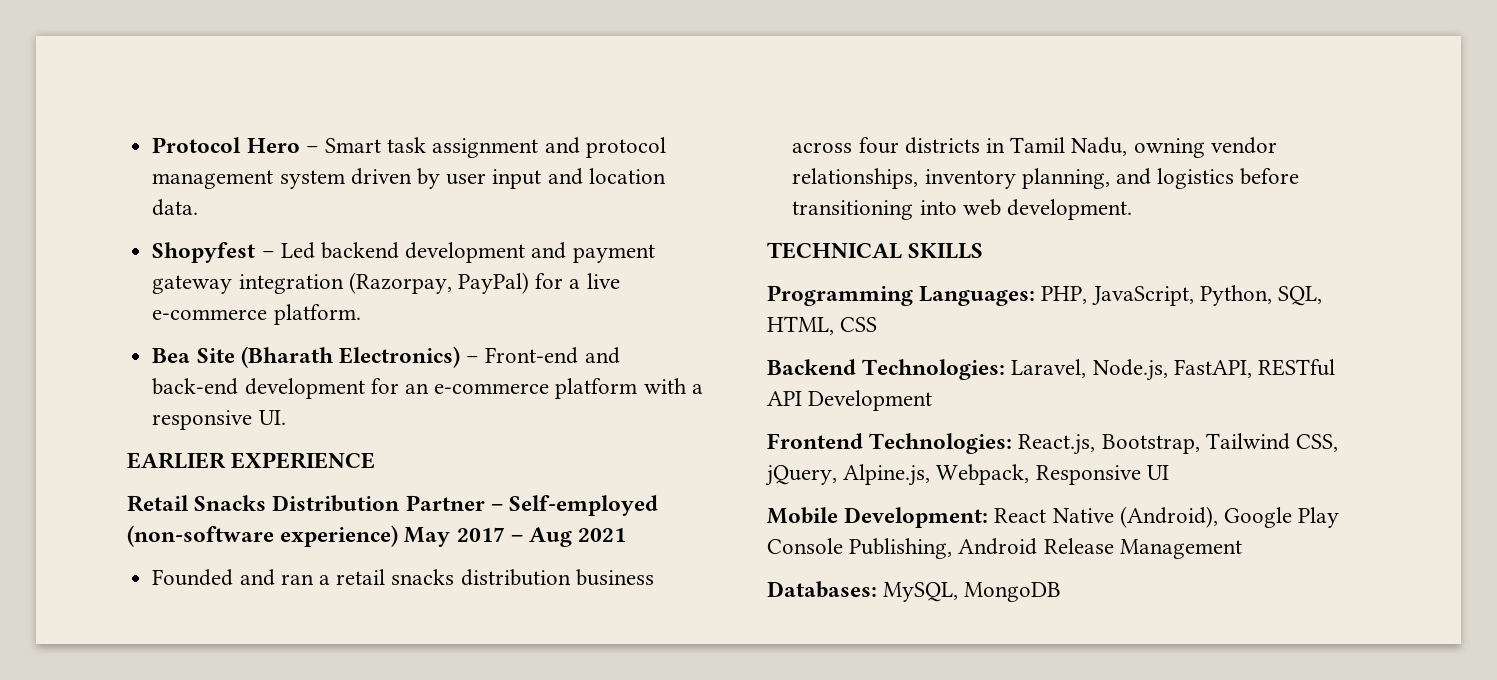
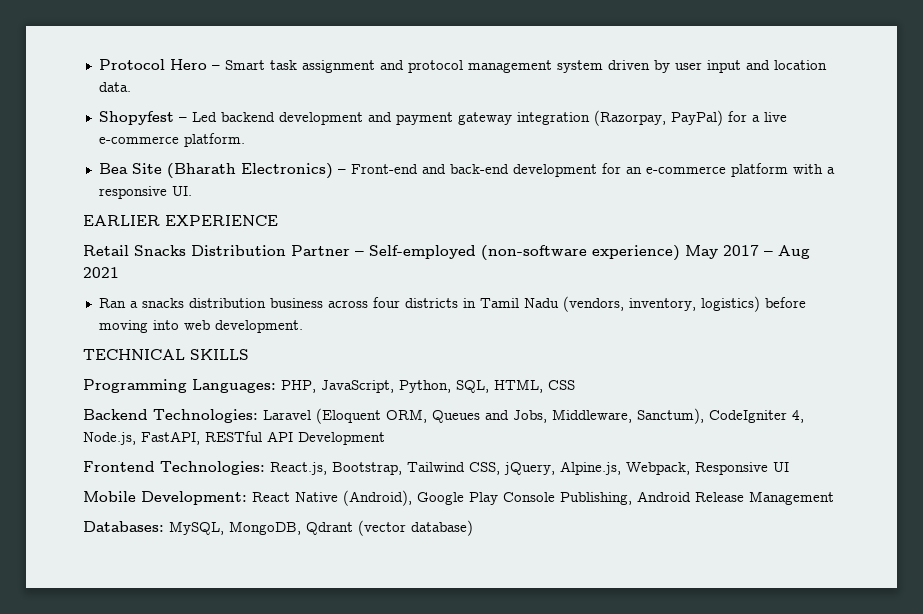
- Founded and ran a retail snacks distribution business across four districts in Tamil Nadu, owning vendor relationships, inventory planning, and logistics before transitioning into web development.
+ Ran a snacks distribution business across four districts in Tamil Nadu (vendors, inventory, logistics) before moving into web development.
- Backend Technologies: Laravel, Node.js, FastAPI, RESTful API Development
+ Backend Technologies: Laravel (Eloquent ORM, Queues and Jobs, Middleware, Sanctum), CodeIgniter 4, Node.js, FastAPI, RESTful API Development
- Databases: MySQL, MongoDB
+ Databases: MySQL, MongoDB, Qdrant (vector database)

